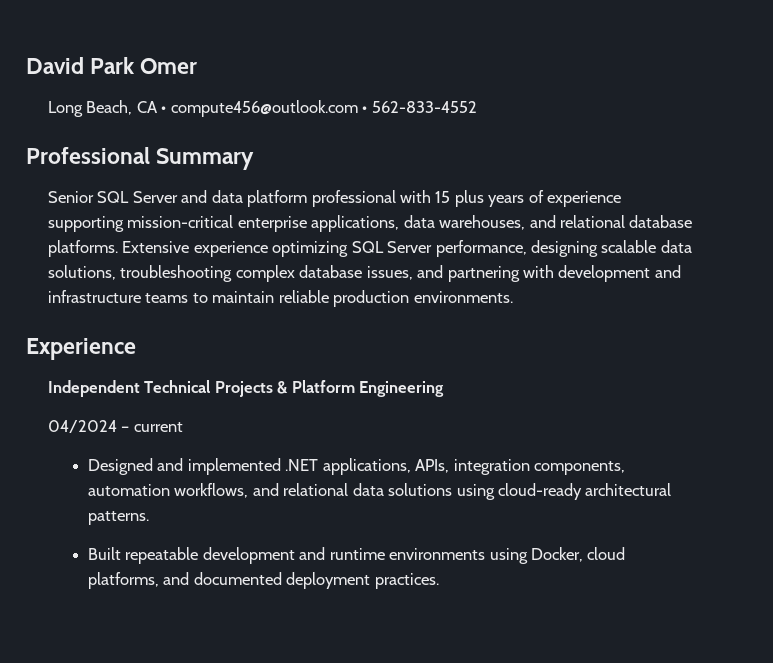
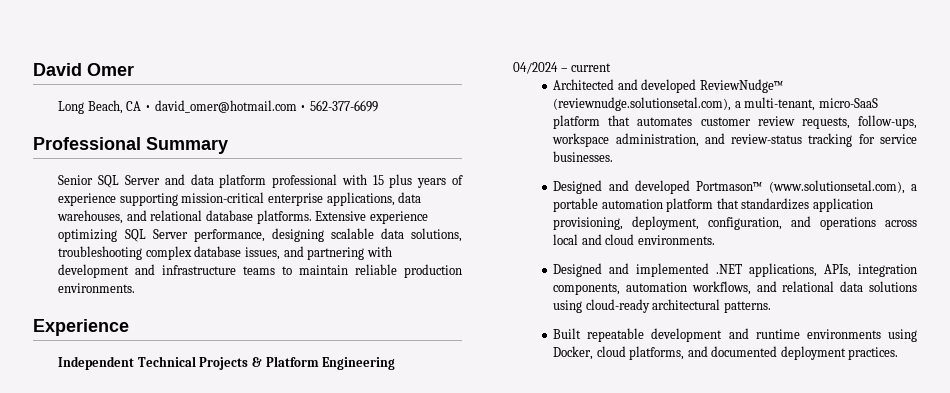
- David Park Omer
+ David Omer
- Long Beach, CA • compute456@outlook.com • 562-833-4552
+ Long Beach, CA • david_omer@hotmail.com • 562-377-6699
+ Architected and developed ReviewNudge™ (reviewnudge.solutionsetal.com), a multi-tenant, micro-SaaS platform that automates customer review requests, follow-ups, workspace administration, and review-status tracking for service businesses.
+ Designed and developed Portmason™ (www.solutionsetal.com), a portable automation platform that standardizes application provisioning, deployment, configuration, and operations across local and cloud environments.

